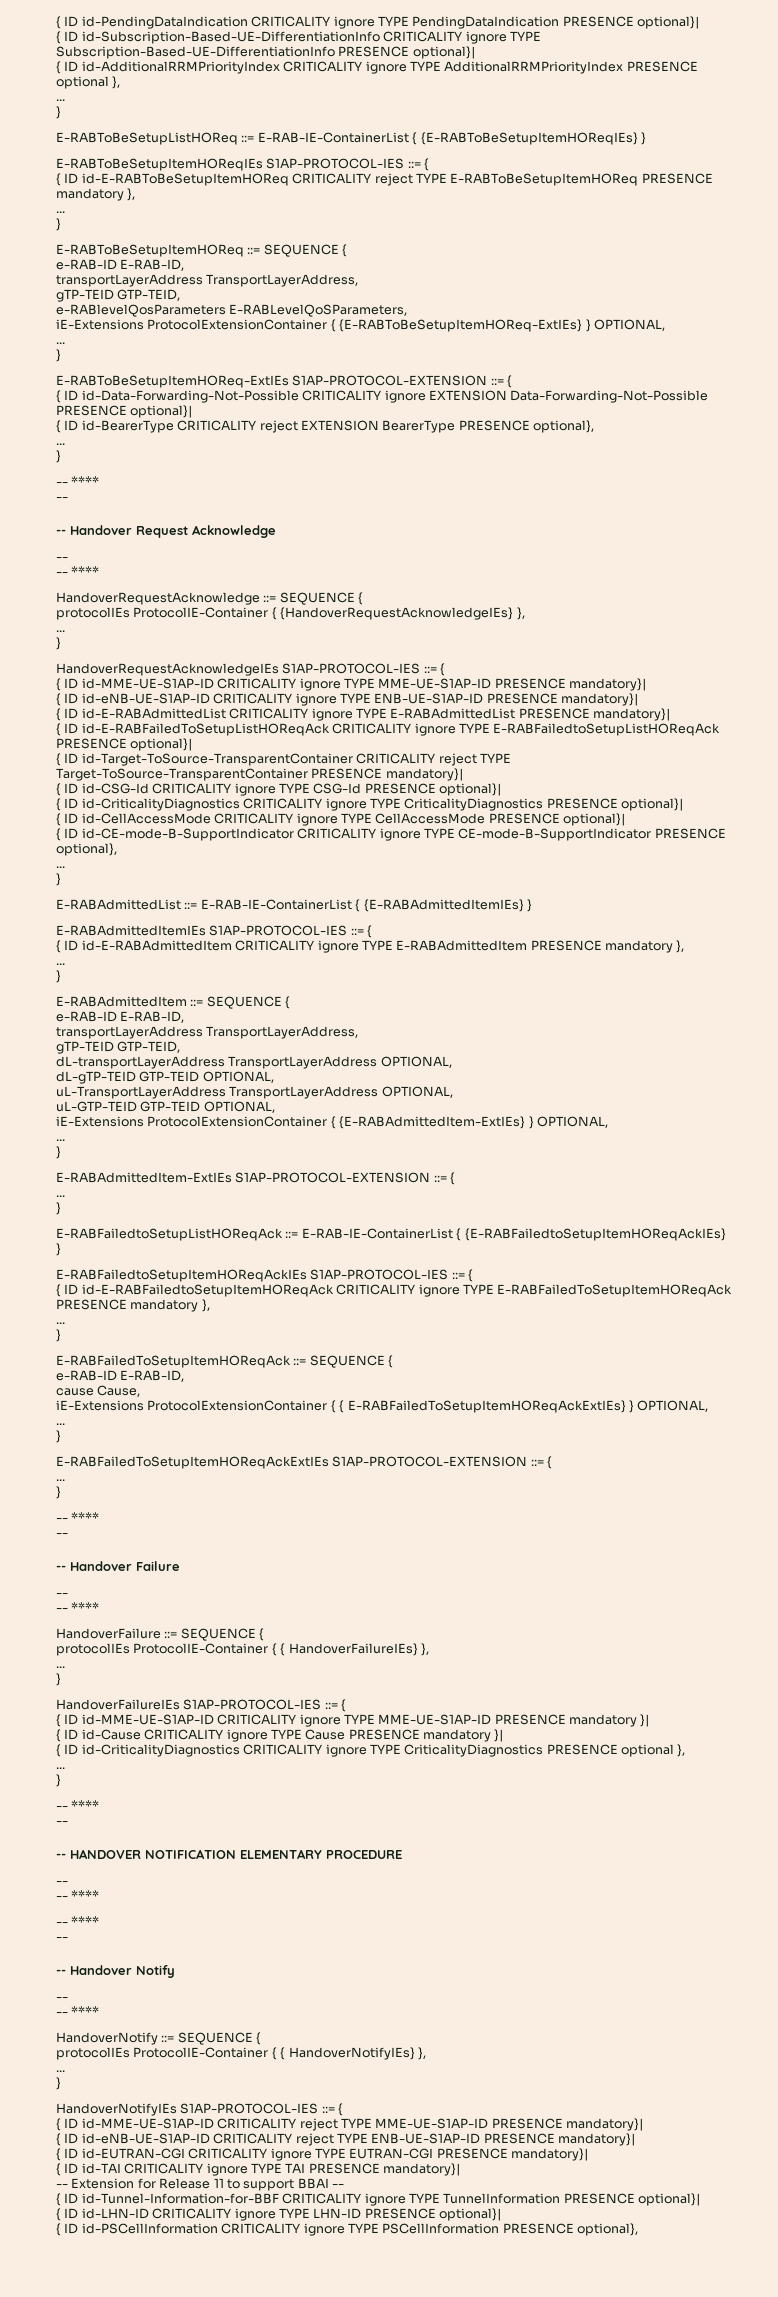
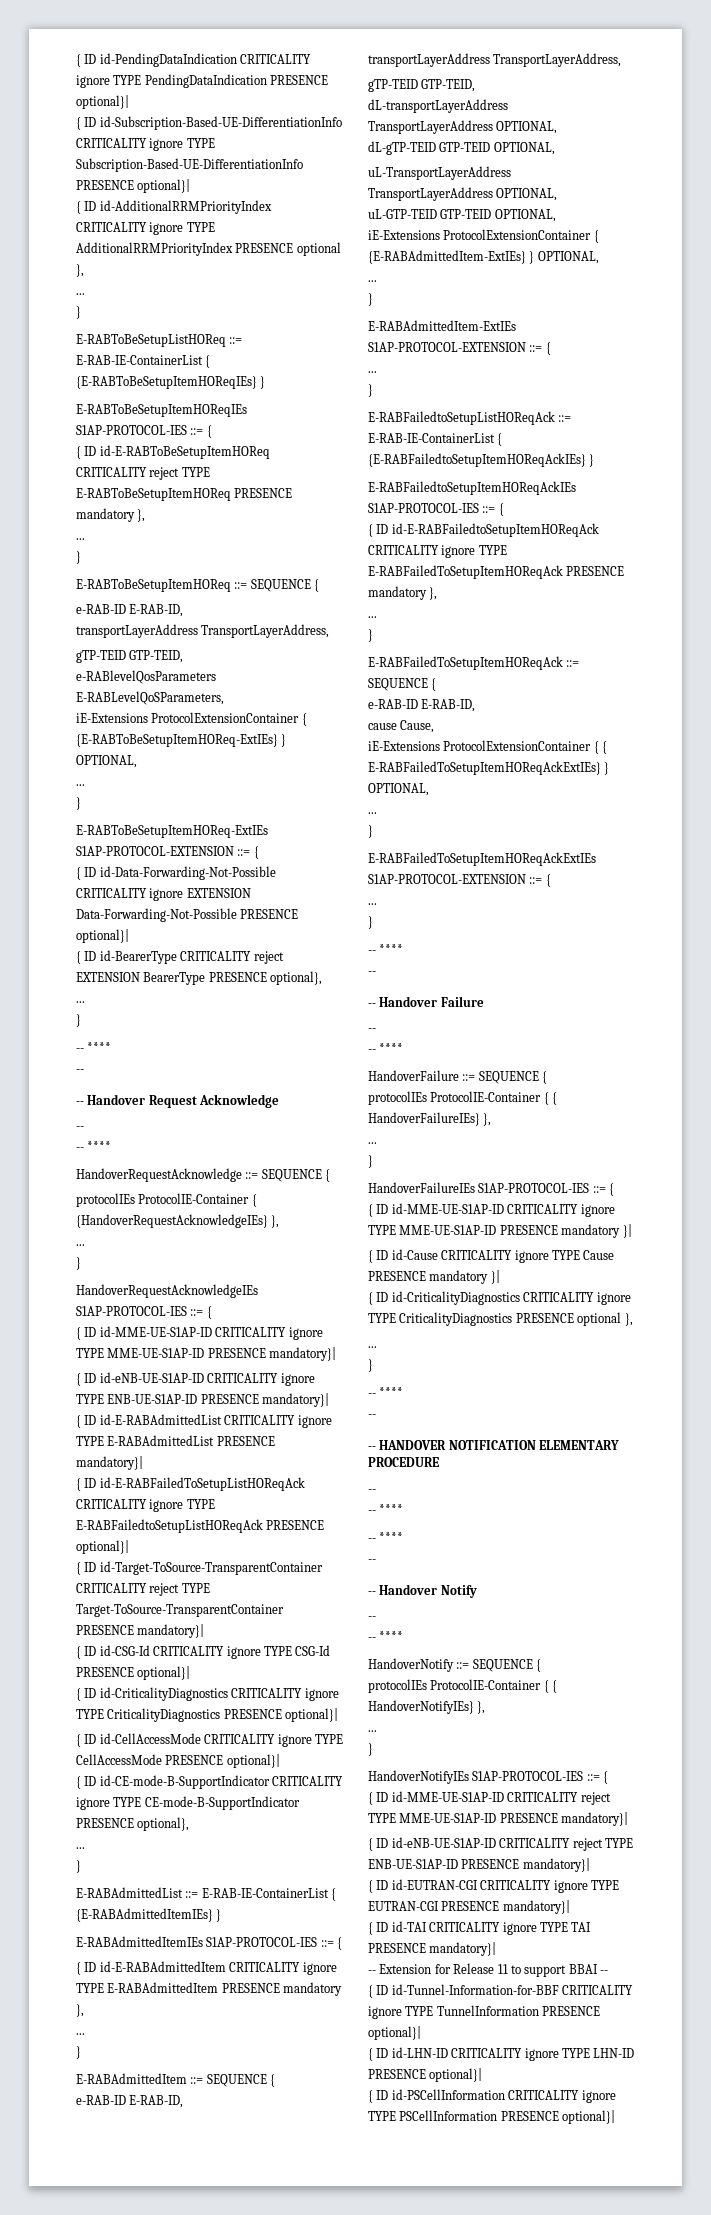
- { ID id-PSCellInformation CRITICALITY ignore TYPE PSCellInformation PRESENCE optional},
+ { ID id-PSCellInformation CRITICALITY ignore TYPE PSCellInformation PRESENCE optional}|

